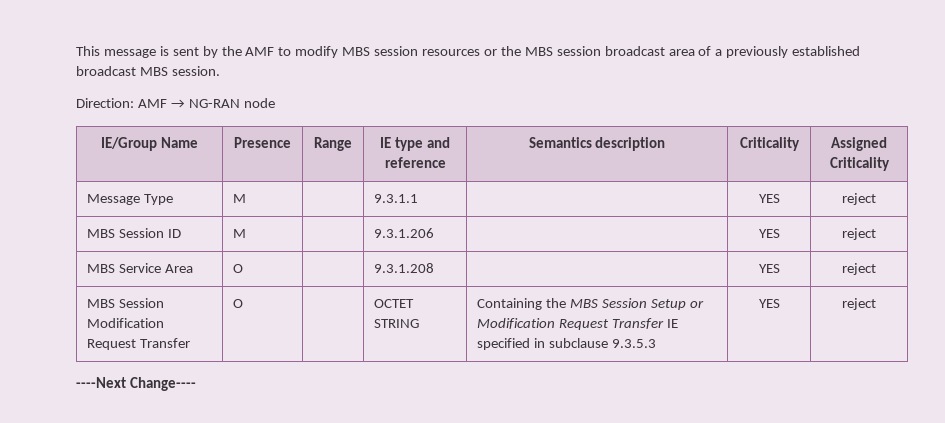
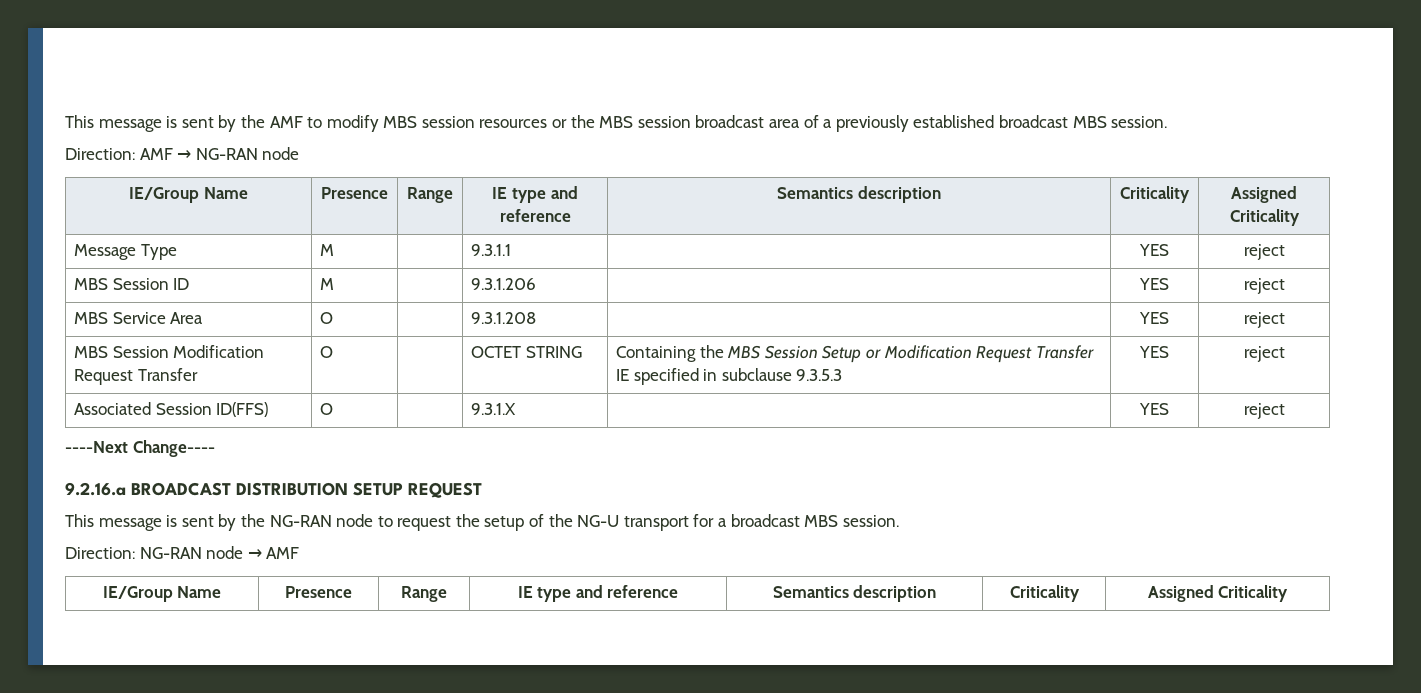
+ Associated Session ID(FFS) | O | | 9.3.1.X | | YES | reject
  ----Next Change----
+ 9.2.16.a BROADCAST DISTRIBUTION SETUP REQUEST
+ This message is sent by the NG-RAN node to request the setup of the NG-U transport for a broadcast MBS session.
+ Direction: NG-RAN node → AMF
+ IE/Group Name | Presence | Range | IE type and reference | Semantics description | Criticality | Assigned Criticality

